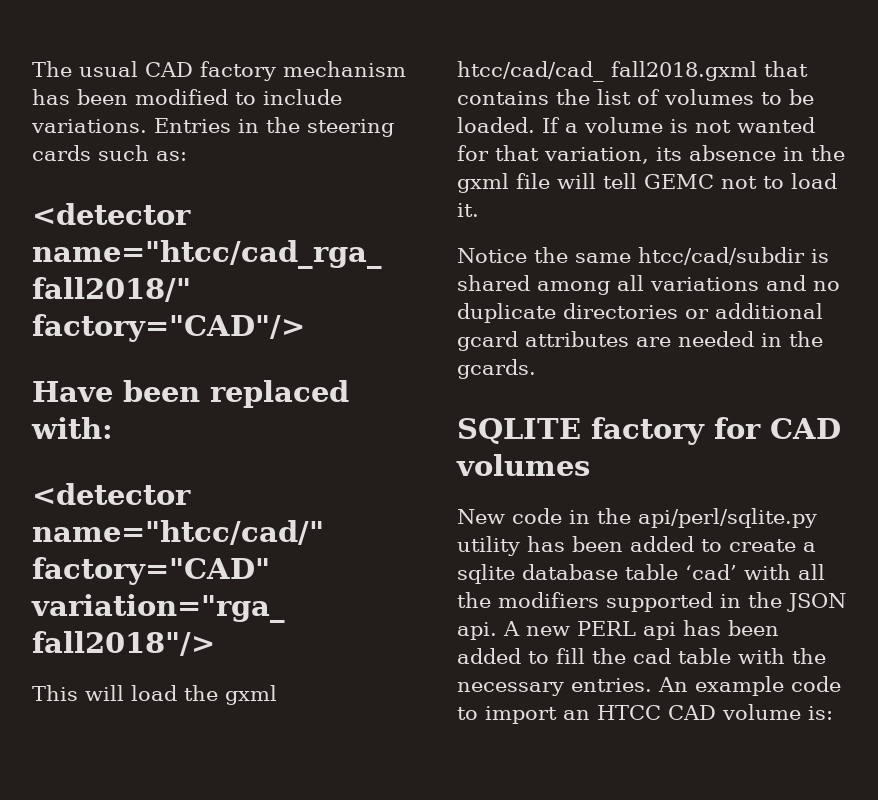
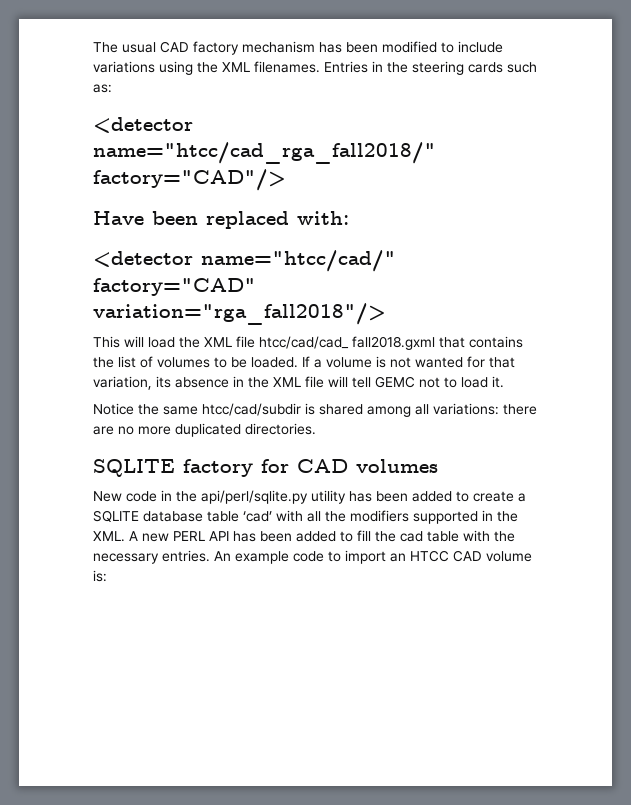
- The usual CAD factory mechanism has been modified to include variations.
+ The usual CAD factory mechanism has been modified to include variations using the XML filenames.
- This will load the gxml htcc/cad/cad_ fall2018.gxml that contains the list of volumes to be loaded.
+ This will load the XML file htcc/cad/cad_ fall2018.gxml that contains the list of volumes to be loaded.
- If a volume is not wanted for that variation, its absence in the gxml file will tell GEMC not to load it.
+ If a volume is not wanted for that variation, its absence in the XML file will tell GEMC not to load it.
- Notice the same htcc/cad/subdir is shared among all variations and no duplicate directories or additional gcard attributes are needed in the gcards.
+ Notice the same htcc/cad/subdir is shared among all variations: there are no more duplicated directories.
- New code in the api/perl/sqlite.py utility has been added to create a sqlite database table ‘cad’ with all the modifiers supported in the JSON api. A new PERL api has been added to fill the cad table with the necessary entries.
+ New code in the api/perl/sqlite.py utility has been added to create a SQLITE database table ‘cad’ with all the modifiers supported in the XML. A new PERL API has been added to fill the cad table with the necessary entries.

